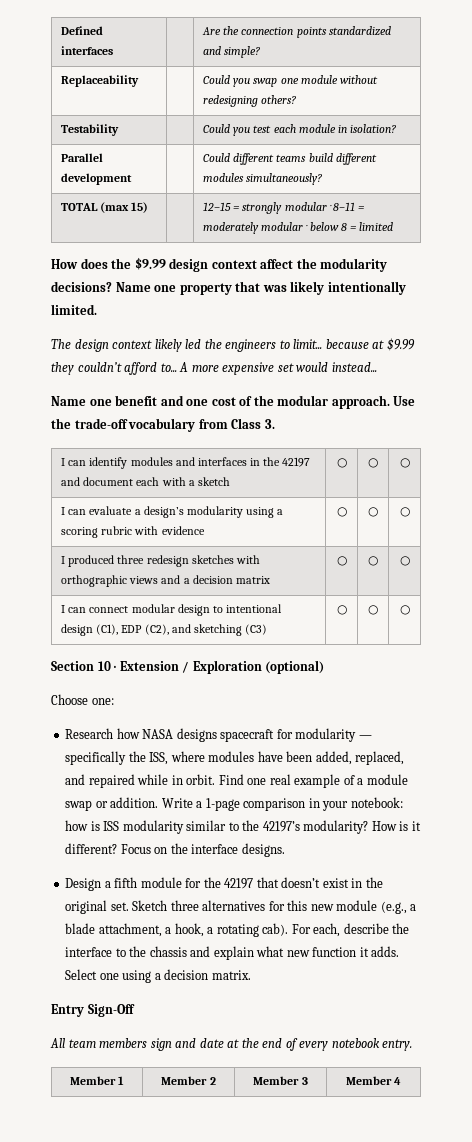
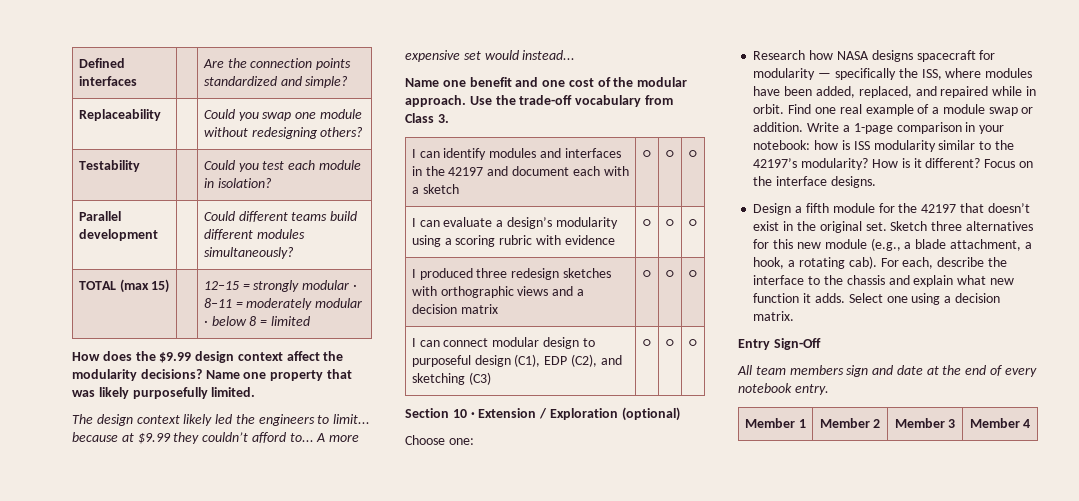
- Name one property that was likely intentionally limited.
+ Name one property that was likely purposefully limited.
- I can connect modular design to intentional design (C1), EDP (C2), and sketching (C3) | ○ | ○ | ○
+ I can connect modular design to purposeful design (C1), EDP (C2), and sketching (C3) | ○ | ○ | ○

